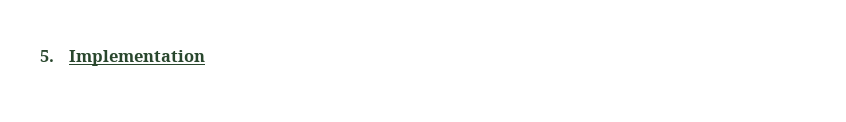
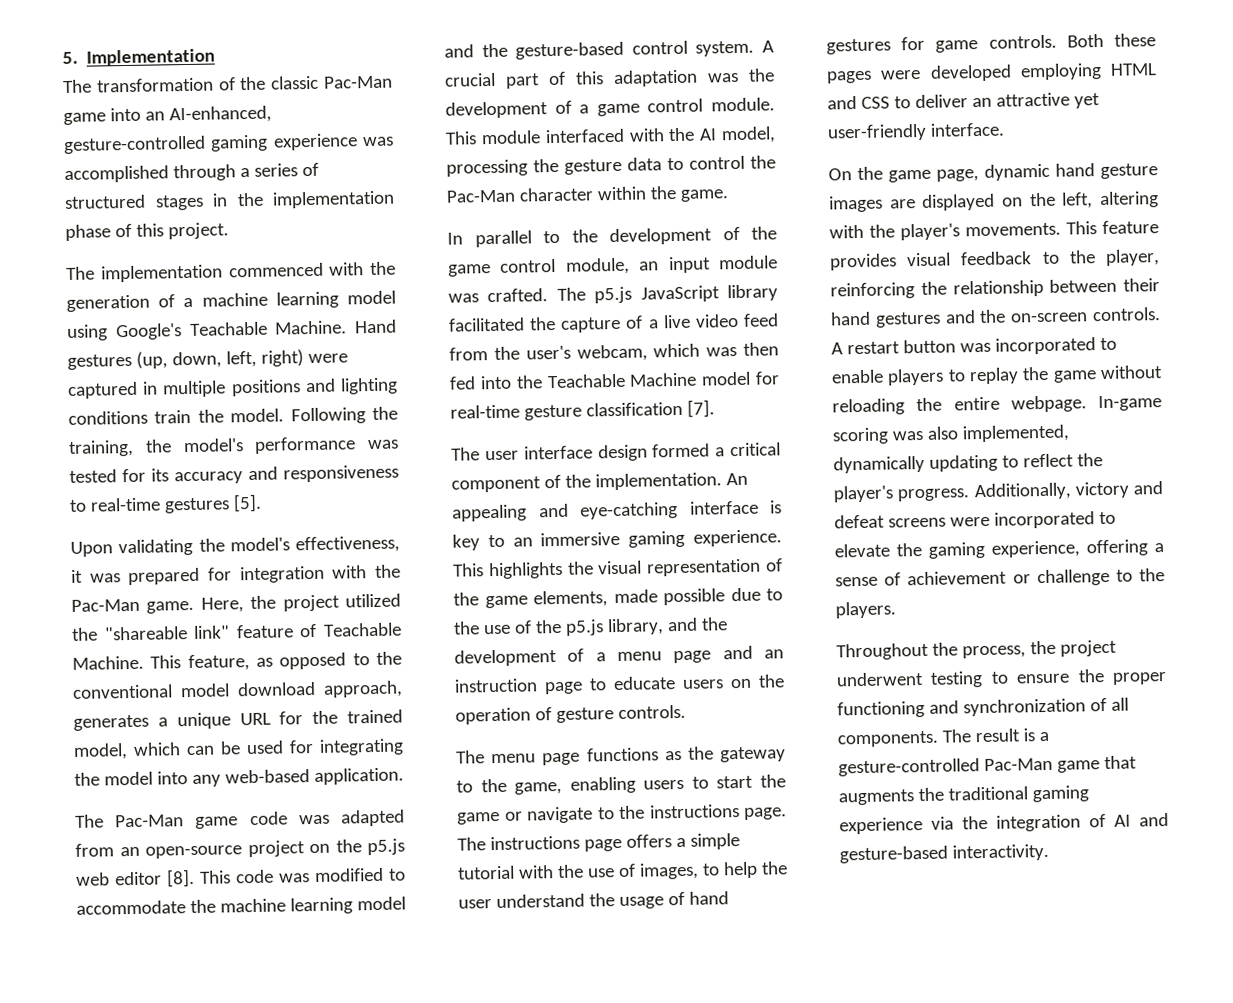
+ The transformation of the classic Pac-Man game into an AI-enhanced, gesture-controlled gaming experience was accomplished through a series of structured stages in the implementation phase of this project.
+ The implementation commenced with the generation of a machine learning model using Google's Teachable Machine. Hand gestures (up, down, left, right) were captured in multiple positions and lighting conditions train the model. Following the training, the model's performance was tested for its accuracy and responsiveness to real-time gestures [5].
+ Upon validating the model's effectiveness, it was prepared for integration with the Pac-Man game. Here, the project utilized the "shareable link" feature of Teachable Machine. This feature, as opposed to the conventional model download approach, generates a unique URL for the trained model, which can be used for integrating the model into any web-based application.
+ The Pac-Man game code was adapted from an open-source project on the p5.js web editor [8]. This code was modified to accommodate the machine learning model and the gesture-based control system. A crucial part of this adaptation was the development of a game control module. This module interfaced with the AI model, processing the gesture data to control the Pac-Man character within the game.
+ In parallel to the development of the game control module, an input module was crafted. The p5.js JavaScript library facilitated the capture of a live video feed from the user's webcam, which was then fed into the Teachable Machine model for real-time gesture classification [7].
+ The user interface design formed a critical component of the implementation. An appealing and eye-catching interface is key to an immersive gaming experience. This highlights the visual representation of the game elements, made possible due to the use of the p5.js library, and the development of a menu page and an instruction page to educate users on the operation of gesture controls.
+ The menu page functions as the gateway to the game, enabling users to start the game or navigate to the instructions page. The instructions page offers a simple tutorial with the use of images, to help the user understand the usage of hand gestures for game controls. Both these pages were developed employing HTML and CSS to deliver an attractive yet user-friendly interface.
+ On the game page, dynamic hand gesture images are displayed on the left, altering with the player's movements. This feature provides visual feedback to the player, reinforcing the relationship between their hand gestures and the on-screen controls. A restart button was incorporated to enable players to replay the game without reloading the entire webpage. In-game scoring was also implemented, dynamically updating to reflect the player's progress. Additionally, victory and defeat screens were incorporated to elevate the gaming experience, offering a sense of achievement or challenge to the players.
+ Throughout the process, the project underwent testing to ensure the proper functioning and synchronization of all components. The result is a gesture-controlled Pac-Man game that augments the traditional gaming experience via the integration of AI and gesture-based interactivity.

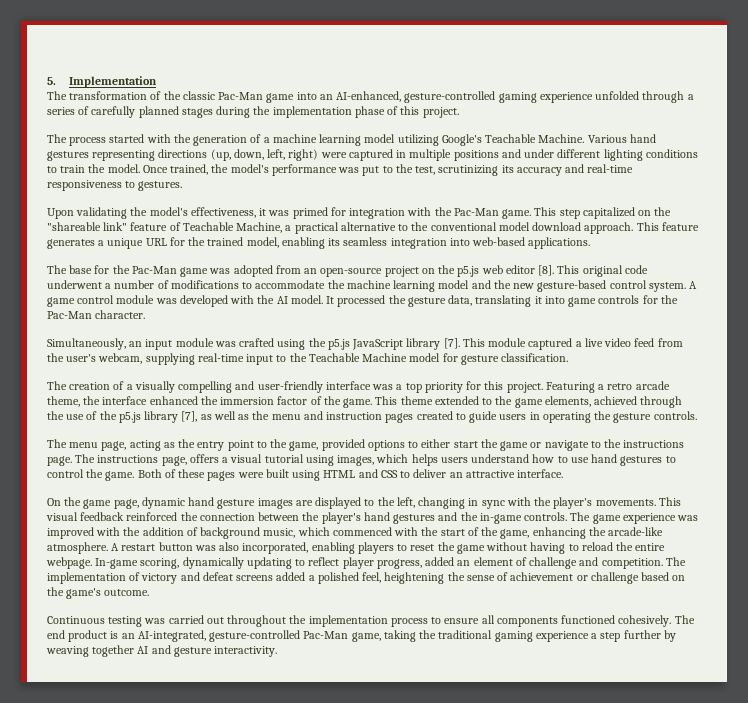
- The transformation of the classic Pac-Man game into an AI-enhanced, gesture-controlled gaming experience was accomplished through a series of structured stages in the implementation phase of this project.
+ The transformation of the classic Pac-Man game into an AI-enhanced, gesture-controlled gaming experience unfolded through a series of carefully planned stages during the implementation phase of this project.
- The implementation commenced with the generation of a machine learning model using Google's Teachable Machine.
+ The process started with the generation of a machine learning model utilizing Google's Teachable Machine.
- Hand gestures (up, down, left, right) were captured in multiple positions and lighting conditions train the model.
+ Various hand gestures representing directions (up, down, left, right) were captured in multiple positions and under different lighting conditions to train the model.
- Following the training, the model's performance was tested for its accuracy and responsiveness to real-time gestures [5].
+ Once trained, the model's performance was put to the test, scrutinizing its accuracy and real-time responsiveness to gestures.
- Upon validating the model's effectiveness, it was prepared for integration with the Pac-Man game.
+ Upon validating the model's effectiveness, it was primed for integration with the Pac-Man game.
- Here, the project utilized the "shareable link" feature of Teachable Machine. This feature, as opposed to the conventional model download approach, generates a unique URL for the trained model, which can be used for integrating the model into any web-based application.
- The Pac-Man game code was adapted from an open-source project on the p5.js web editor [8].
+ This step capitalized on the "shareable link" feature of Teachable Machine, a practical alternative to the conventional model download approach. This feature generates a unique URL for the trained model, enabling its seamless integration into web-based applications.
+ The base for the Pac-Man game was adopted from an open-source project on the p5.js web editor [8].
- This code was modified to accommodate the machine learning model and the gesture-based control system.
+ This original code underwent a number of modifications to accommodate the machine learning model and the new gesture-based control system.
- A crucial part of this adaptation was the development of a game control module. This module interfaced with the AI model, processing the gesture data to control the Pac-Man character within the game.
- In parallel to the development of the game control module, an input module was crafted. The p5.js JavaScript library facilitated the capture of a live video feed from the user's webcam, which was then fed into the Teachable Machine model for real-time gesture classification [7].
- The user interface design formed a critical component of the implementation. An appealing and eye-catching interface is key to an immersive gaming experience. This highlights the visual representation of the game elements, made possible due to the use of the p5.js library, and the development of a menu page and an instruction page to educate users on the operation of gesture controls.
- The menu page functions as the gateway to the game, enabling users to start the game or navigate to the instructions page.
+ A game control module was developed with the AI model. It processed the gesture data, translating it into game controls for the Pac-Man character.
+ Simultaneously, an input module was crafted using the p5.js JavaScript library [7]. This module captured a live video feed from the user's webcam, supplying real-time input to the Teachable Machine model for gesture classification.
+ The creation of a visually compelling and user-friendly interface was a top priority for this project. Featuring a retro arcade theme, the interface enhanced the immersion factor of the game. This theme extended to the game elements, achieved through the use of the p5.js library [7], as well as the menu and instruction pages created to guide users in operating the gesture controls.
+ The menu page, acting as the entry point to the game, provided options to either start the game or navigate to the instructions page.
- The instructions page offers a simple tutorial with the use of images, to help the user understand the usage of hand gestures for game controls. Both these pages were developed employing HTML and CSS to deliver an attractive yet user-friendly interface.
+ The instructions page, offers a visual tutorial using images, which helps users understand how to use hand gestures to control the game. Both of these pages were built using HTML and CSS to deliver an attractive interface.
- On the game page, dynamic hand gesture images are displayed on the left, altering with the player's movements.
+ On the game page, dynamic hand gesture images are displayed to the left, changing in sync with the player's movements.
- This feature provides visual feedback to the player, reinforcing the relationship between their hand gestures and the on-screen controls.
+ This visual feedback reinforced the connection between the player's hand gestures and the in-game controls. The game experience was improved with the addition of background music, which commenced with the start of the game, enhancing the arcade-like atmosphere.
- A restart button was incorporated to enable players to replay the game without reloading the entire webpage.
+ A restart button was also incorporated, enabling players to reset the game without having to reload the entire webpage.
- In-game scoring was also implemented, dynamically updating to reflect the player's progress. Additionally, victory and defeat screens were incorporated to elevate the gaming experience, offering a sense of achievement or challenge to the players.
- Throughout the process, the project underwent testing to ensure the proper functioning and synchronization of all components. The result is a gesture-controlled Pac-Man game that augments the traditional gaming experience via the integration of AI and gesture-based interactivity.
+ In-game scoring, dynamically updating to reflect player progress, added an element of challenge and competition. The implementation of victory and defeat screens added a polished feel, heightening the sense of achievement or challenge based on the game's outcome.
+ Continuous testing was carried out throughout the implementation process to ensure all components functioned cohesively. The end product is an AI-integrated, gesture-controlled Pac-Man game, taking the traditional gaming experience a step further by weaving together AI and gesture interactivity.

